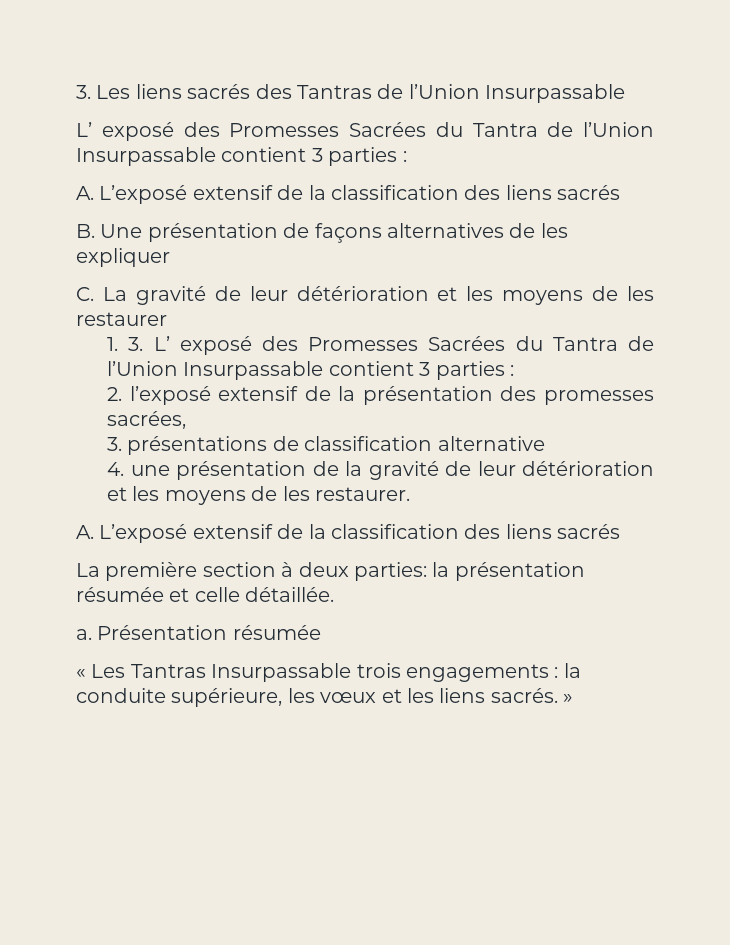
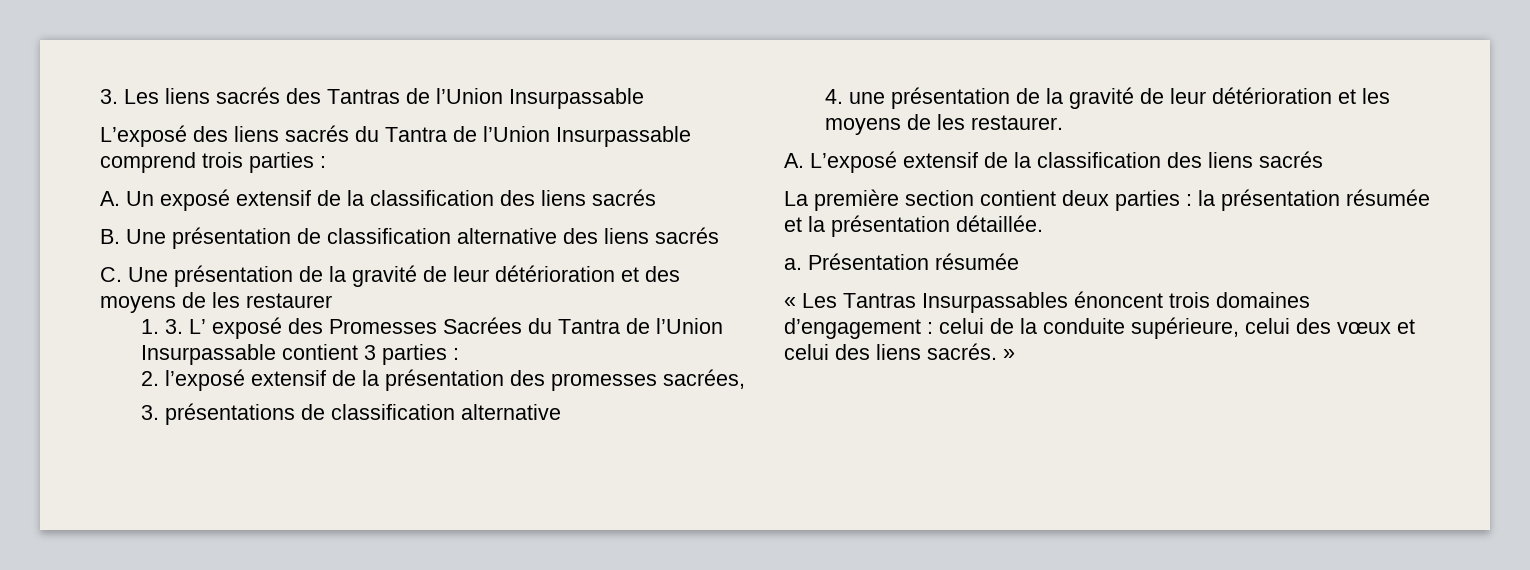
  3. Les liens sacrés des Tantras de l’Union Insurpassable
- L’ exposé des Promesses Sacrées du Tantra de l’Union Insurpassable contient 3 parties :
- A. L’exposé extensif de la classification des liens sacrés
+ L’exposé des liens sacrés du Tantra de l’Union Insurpassable comprend trois parties :
+ A. Un exposé extensif de la classification des liens sacrés
- B. Une présentation de façons alternatives de les expliquer
- C. La gravité de leur détérioration et les moyens de les restaurer
+ B. Une présentation de classification alternative des liens sacrés
+ C. Une présentation de la gravité de leur détérioration et des moyens de les restaurer
- La première section à deux parties: la présentation résumée et celle détaillée.
+ La première section contient deux parties : la présentation résumée et la présentation détaillée.
- « Les Tantras Insurpassable trois engagements : la conduite supérieure, les vœux et les liens sacrés. »
+ « Les Tantras Insurpassables énoncent trois domaines d’engagement : celui de la conduite supérieure, celui des vœux et celui des liens sacrés. »

